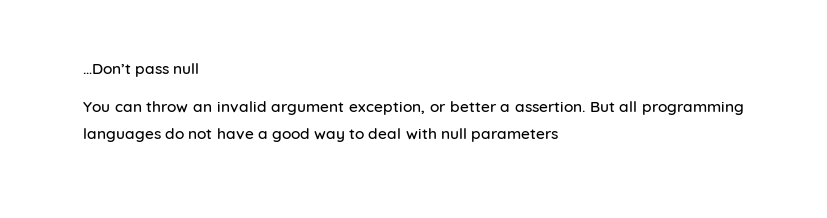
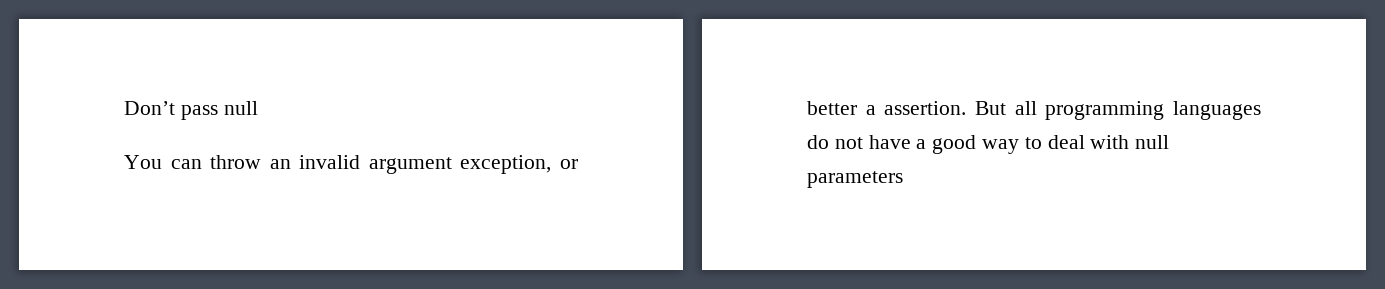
- …Don’t pass null
+ Don’t pass null

